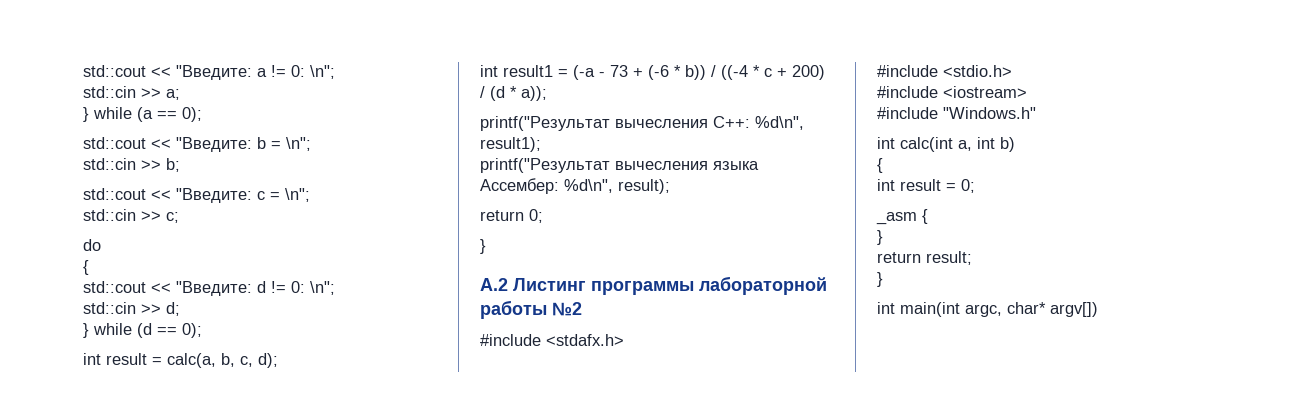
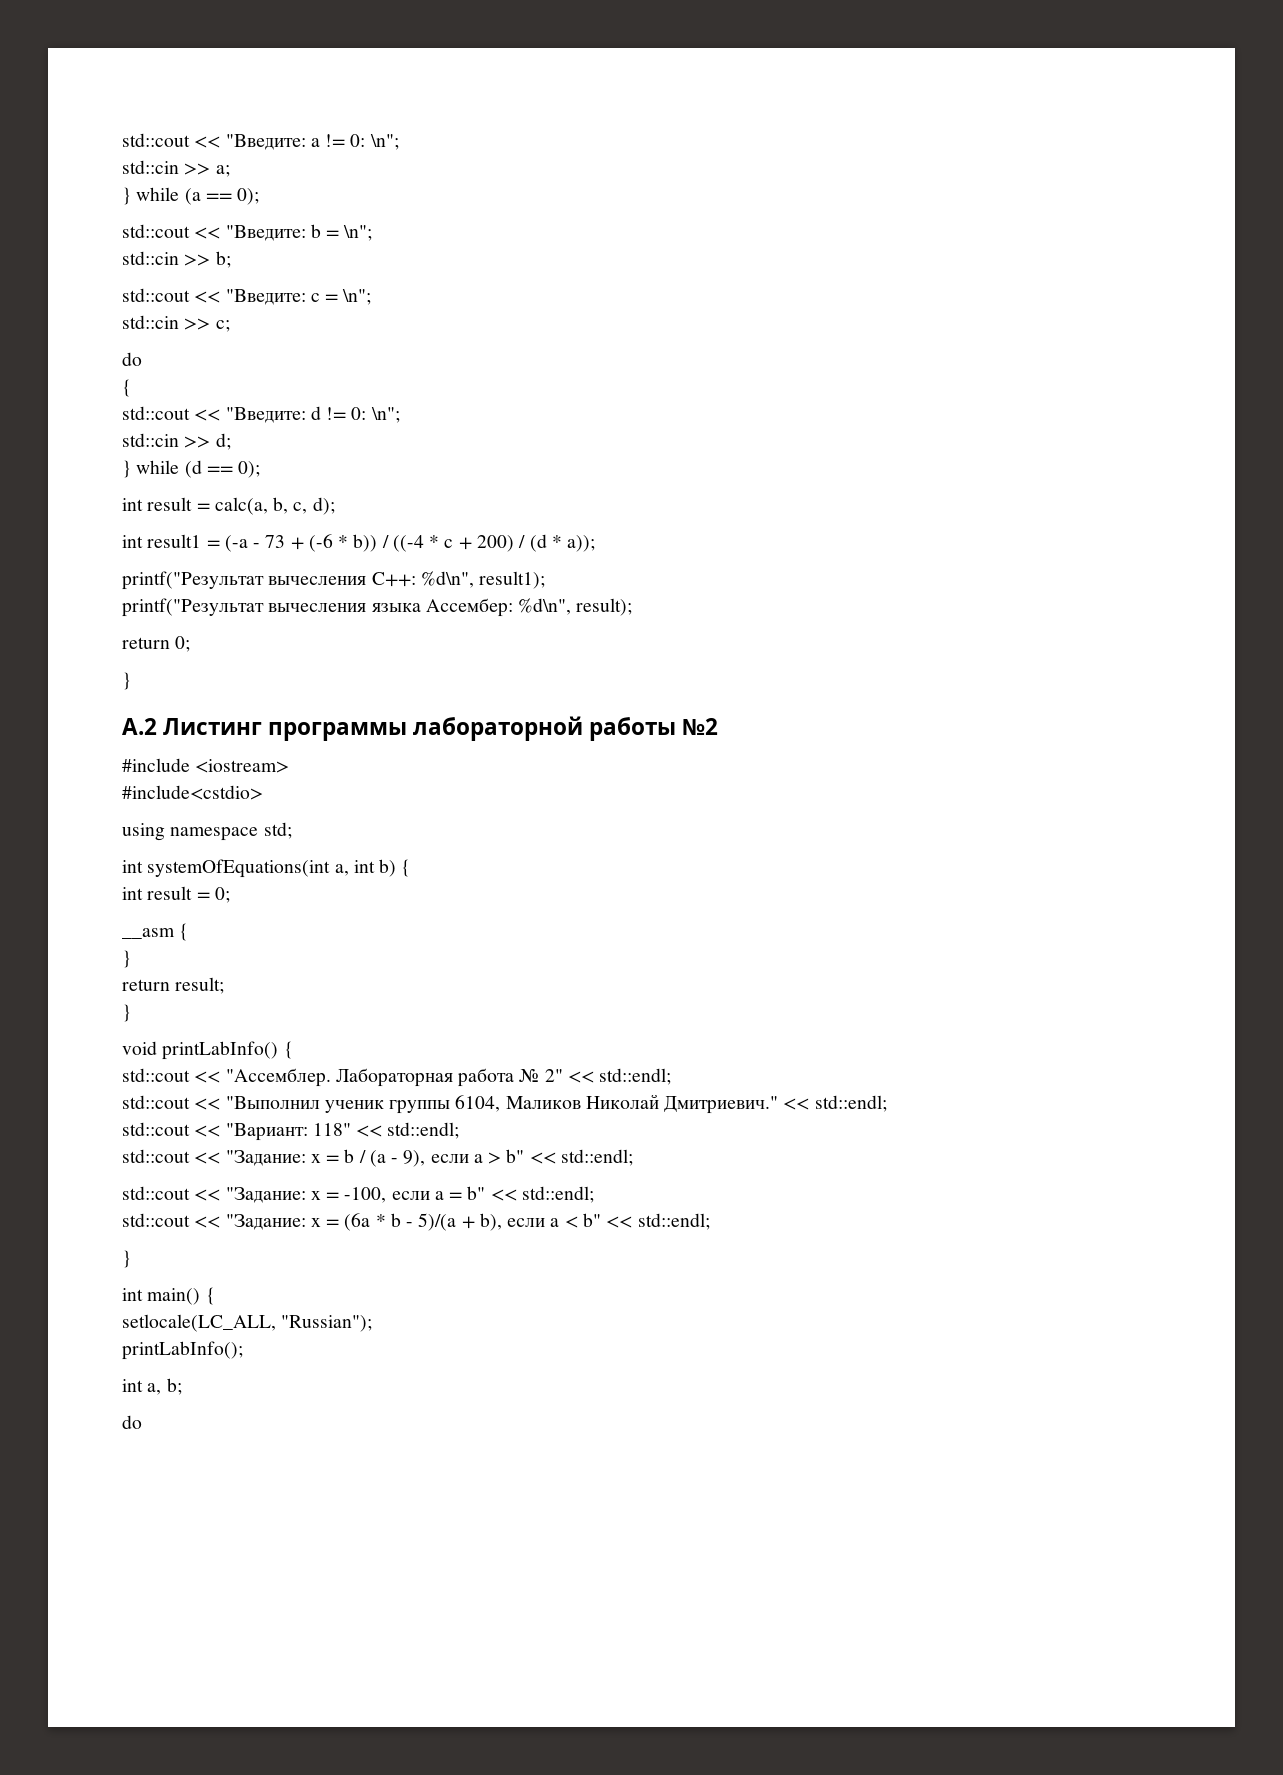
- #include <stdafx.h>
- #include <stdio.h>
  #include <iostream>
- #include "Windows.h"
- int calc(int a, int b)
- {
+ #include<cstdio>
+ using namespace std;
+ int systemOfEquations(int a, int b) {
- _asm {
+ __asm {
- int main(int argc, char* argv[])
+ void printLabInfo() {
+ std::cout << "Ассемблер. Лабораторная работа № 2" << std::endl;
+ std::cout << "Выполнил ученик группы 6104, Маликов Николай Дмитриевич." << std::endl;
+ std::cout << "Вариант: 118" << std::endl;
+ std::cout << "Задание: x = b / (a - 9), если a > b" << std::endl;
+ std::cout << "Задание: x = -100, если a = b" << std::endl;
+ std::cout << "Задание: x = (6a * b - 5)/(a + b), если a < b" << std::endl;
+ }
+ int main() {
+ setlocale(LC_ALL, "Russian");
+ printLabInfo();
+ int a, b;
+ do

